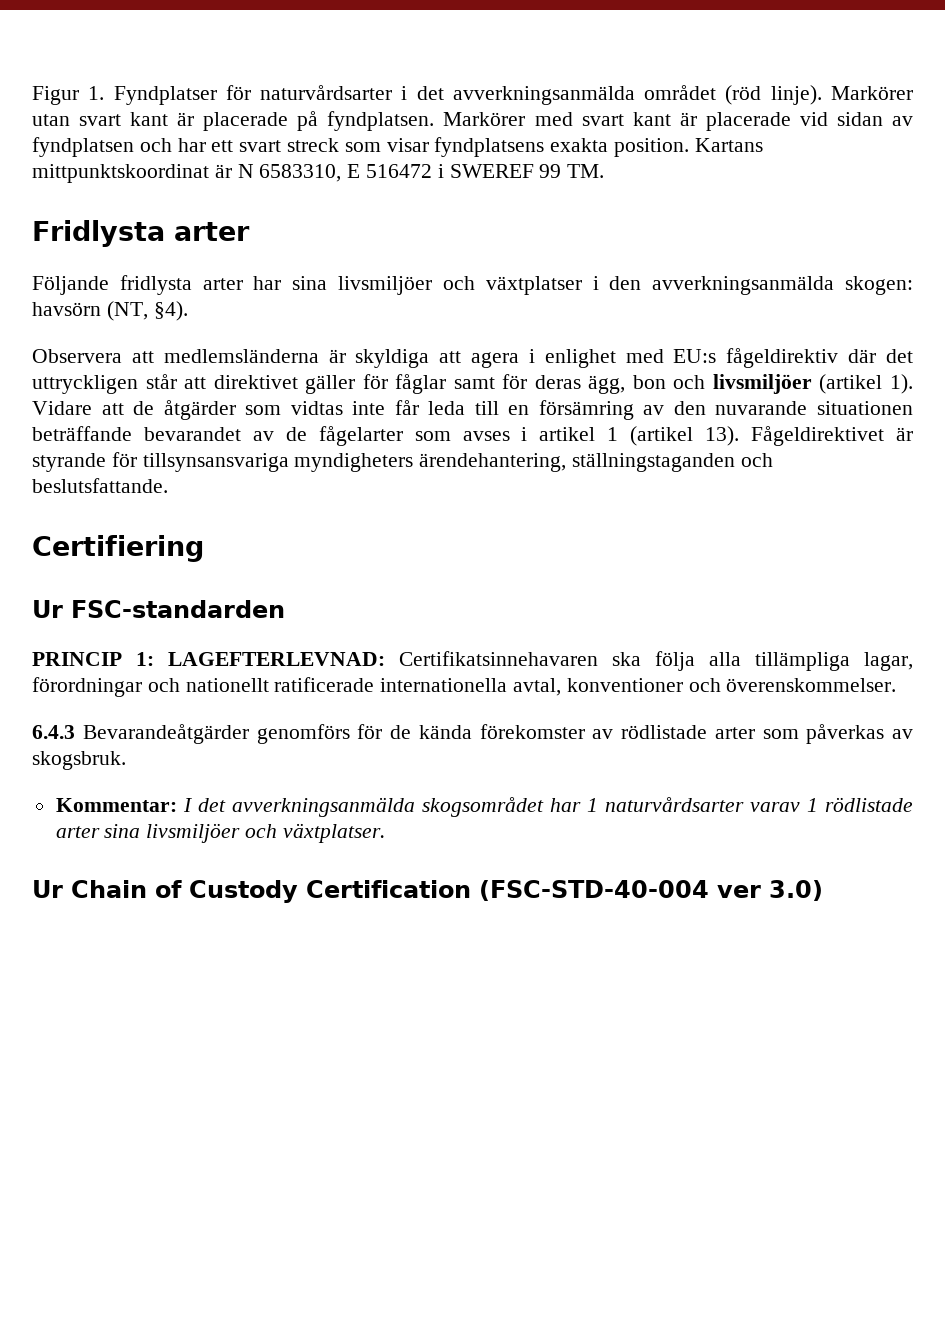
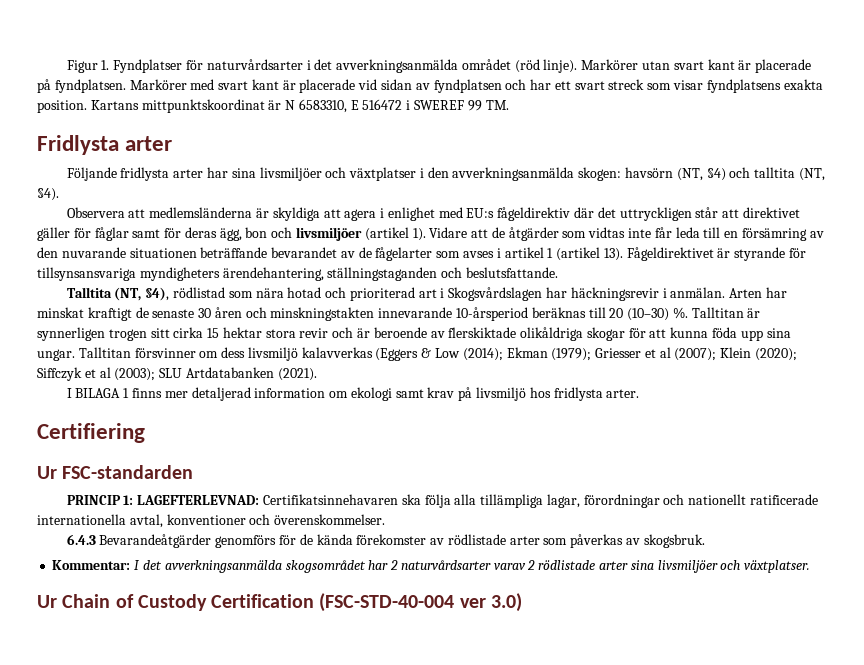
- Följande fridlysta arter har sina livsmiljöer och växtplatser i den avverkningsanmälda skogen: havsörn (NT, §4).
+ Följande fridlysta arter har sina livsmiljöer och växtplatser i den avverkningsanmälda skogen: havsörn (NT, §4) och talltita (NT, §4).
+ Talltita (NT, §4), rödlistad som nära hotad och prioriterad art i Skogsvårdslagen har häckningsrevir i anmälan. Arten har minskat kraftigt de senaste 30 åren och minskningstakten innevarande 10-årsperiod beräknas till 20 (10–30) %. Talltitan är synnerligen trogen sitt cirka 15 hektar stora revir och är beroende av flerskiktade olikåldriga skogar för att kunna föda upp sina ungar. Talltitan försvinner om dess livsmiljö kalavverkas (Eggers & Low (2014); Ekman (1979); Griesser et al (2007); Klein (2020); Siffczyk et al (2003); SLU Artdatabanken (2021).
+ I BILAGA 1 finns mer detaljerad information om ekologi samt krav på livsmiljö hos fridlysta arter.
- Kommentar: I det avverkningsanmälda skogsområdet har 1 naturvårdsarter varav 1 rödlistade arter sina livsmiljöer och växtplatser.
+ Kommentar: I det avverkningsanmälda skogsområdet har 2 naturvårdsarter varav 2 rödlistade arter sina livsmiljöer och växtplatser.

